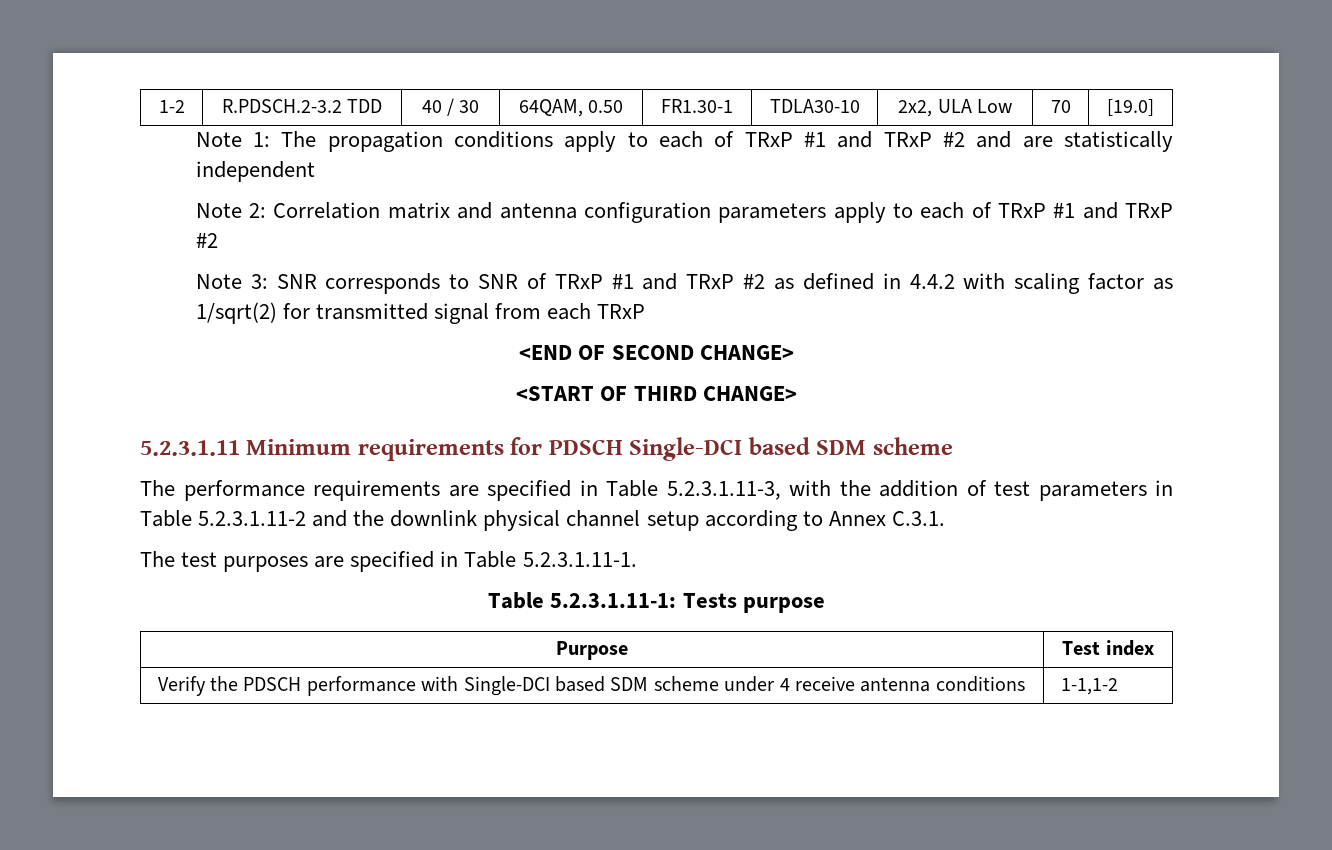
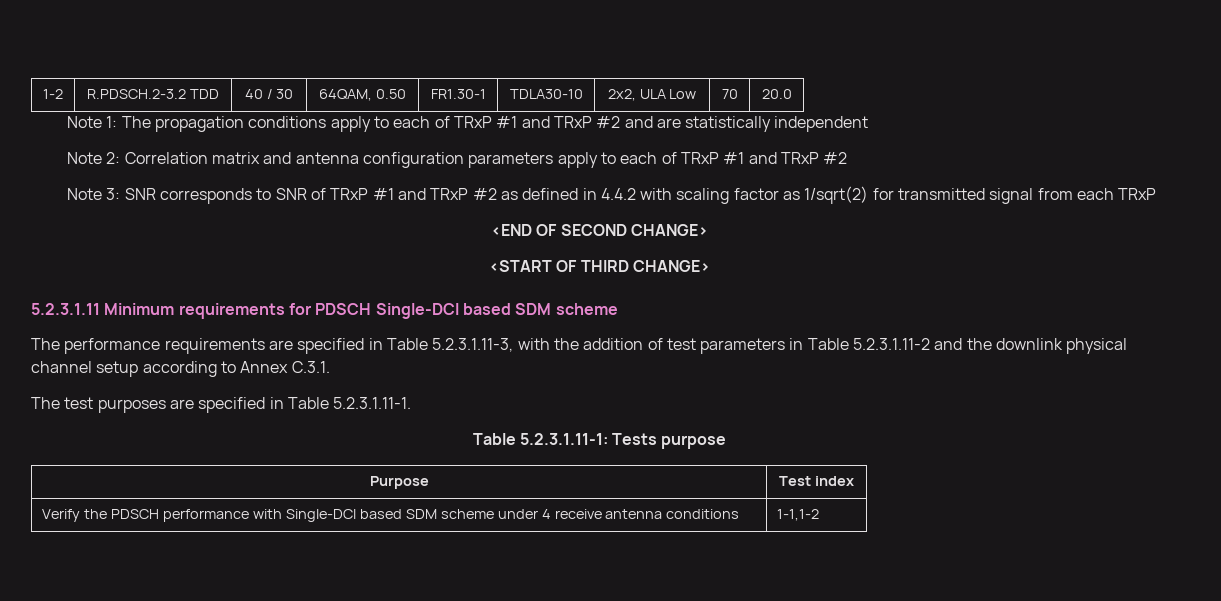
- 1-2 | R.PDSCH.2-3.2 TDD | 40 / 30 | 64QAM, 0.50 | FR1.30-1 | TDLA30-10 | 2x2, ULA Low | 70 | [19.0]
+ 1-2 | R.PDSCH.2-3.2 TDD | 40 / 30 | 64QAM, 0.50 | FR1.30-1 | TDLA30-10 | 2x2, ULA Low | 70 | 20.0

